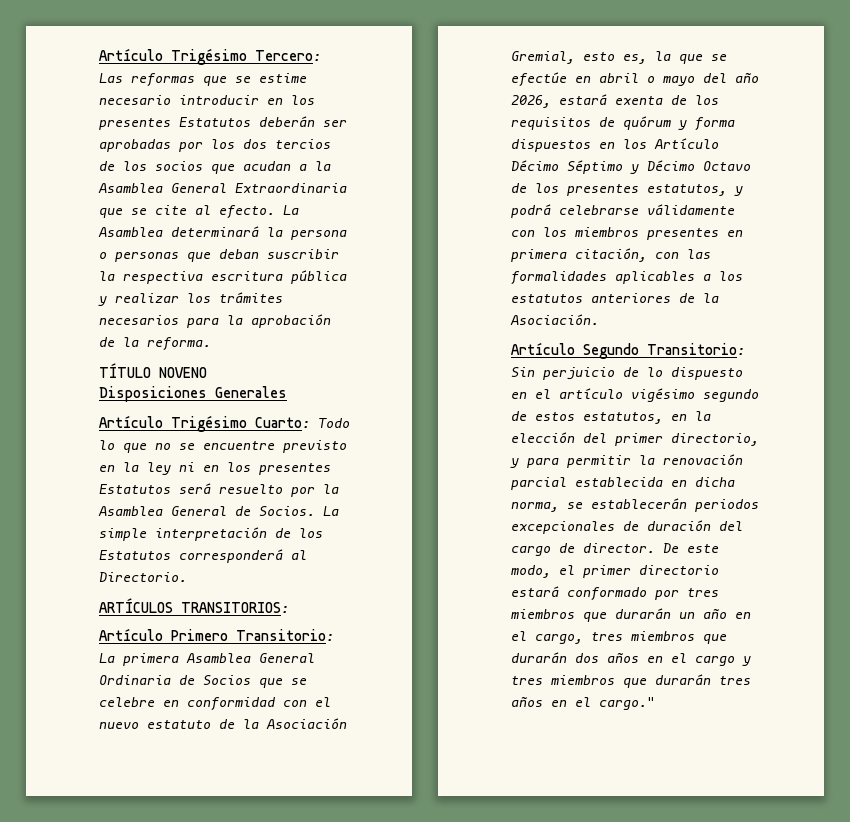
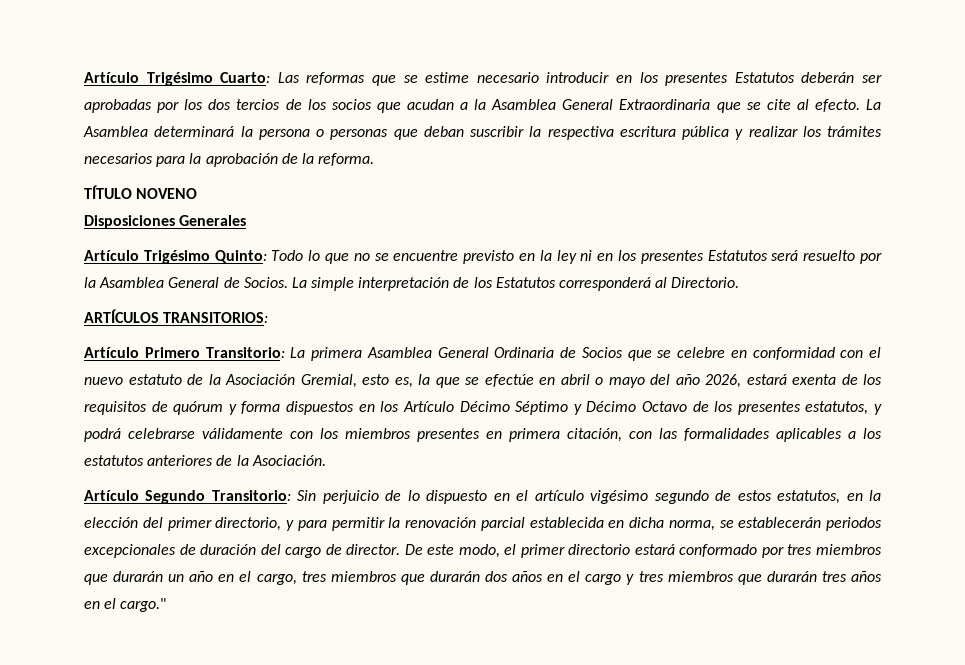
- Artículo Trigésimo Tercero: Las reformas que se estime necesario introducir en los presentes Estatutos deberán ser aprobadas por los dos tercios de los socios que acudan a la Asamblea General Extraordinaria que se cite al efecto.
+ Artículo Trigésimo Cuarto: Las reformas que se estime necesario introducir en los presentes Estatutos deberán ser aprobadas por los dos tercios de los socios que acudan a la Asamblea General Extraordinaria que se cite al efecto.
- Artículo Trigésimo Cuarto: Todo lo que no se encuentre previsto en la ley ni en los presentes Estatutos será resuelto por la Asamblea General de Socios.
+ Artículo Trigésimo Quinto: Todo lo que no se encuentre previsto en la ley ni en los presentes Estatutos será resuelto por la Asamblea General de Socios.

